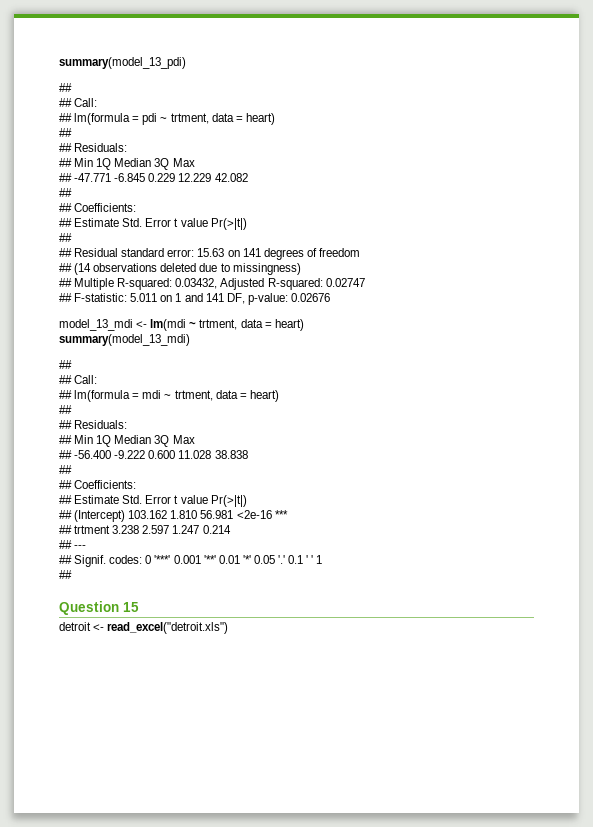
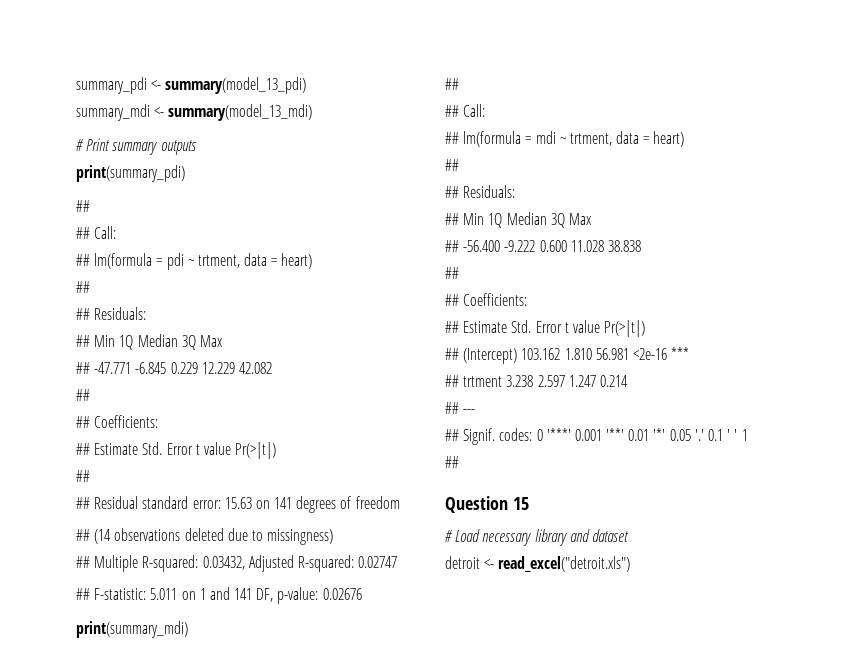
- summary(model_13_pdi)
+ summary_pdi <- summary(model_13_pdi)
+ summary_mdi <- summary(model_13_mdi)
+ # Print summary outputs
+ print(summary_pdi)
- model_13_mdi <- lm(mdi ~ trtment, data = heart)
- summary(model_13_mdi)
+ print(summary_mdi)
+ # Load necessary library and dataset

